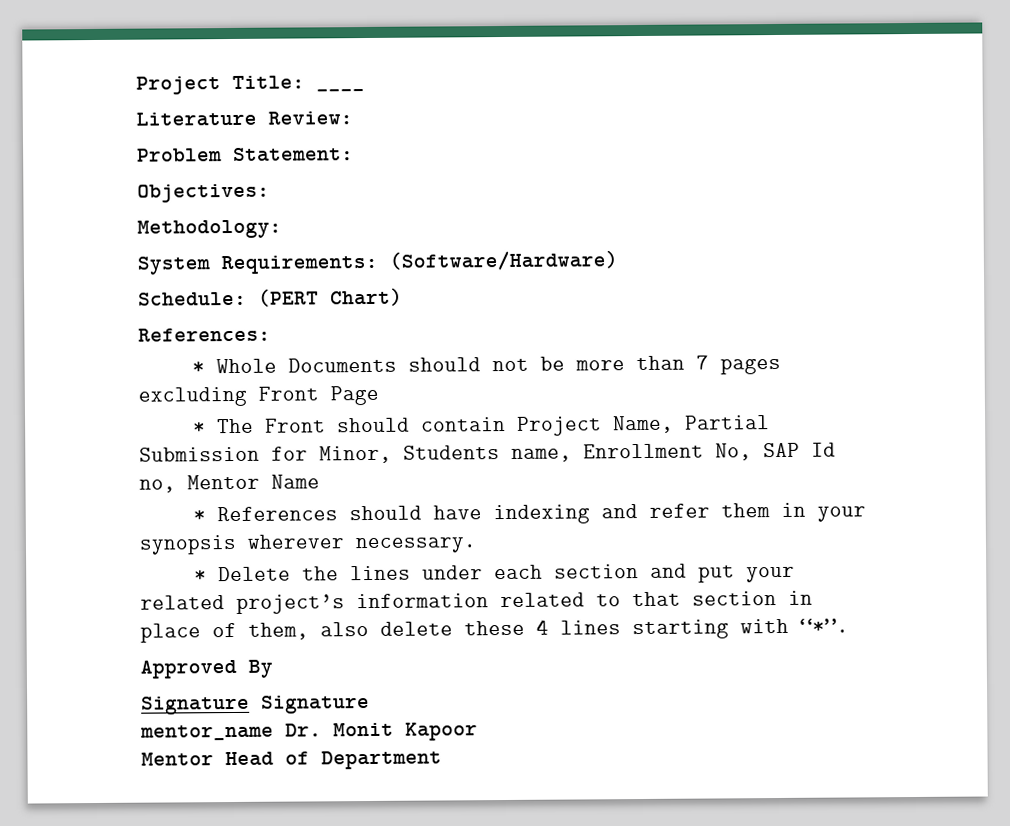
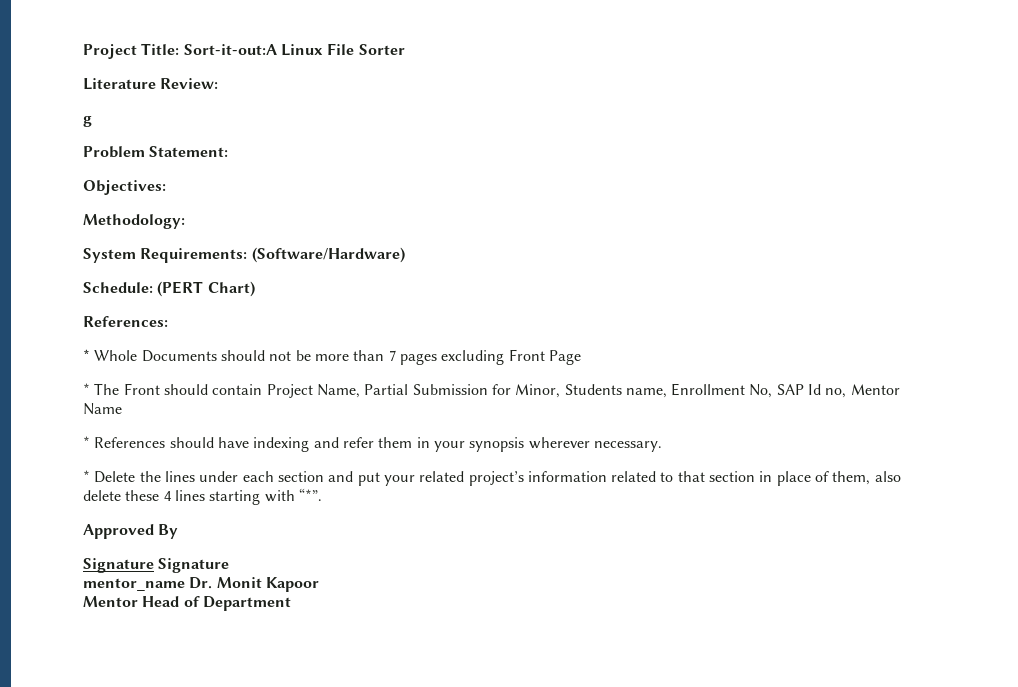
- Project Title: ____
+ Project Title: Sort-it-out:A Linux File Sorter
+ g

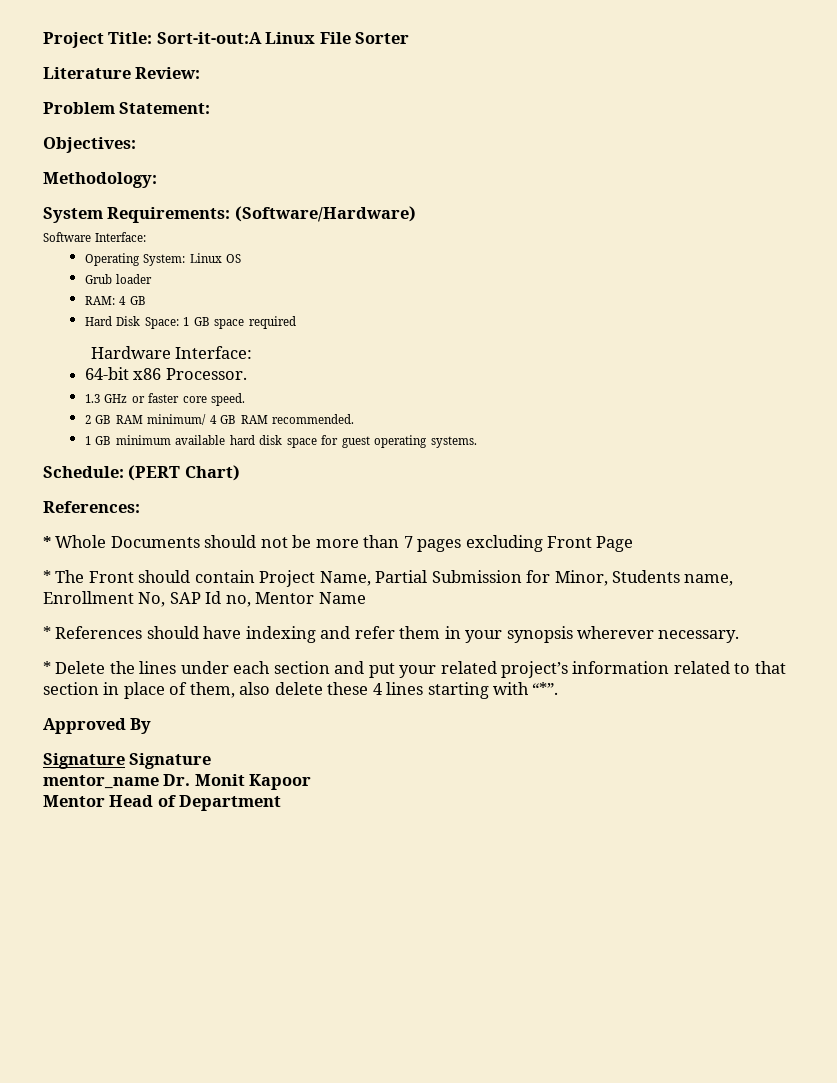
- g
+ Software Interface:
+ Operating System: Linux OS
+ Grub loader
+ RAM: 4 GB
+ Hard Disk Space: 1 GB space required
+ Hardware Interface:
+ 64-bit x86 Processor.
+ 1.3 GHz or faster core speed.
+ 2 GB RAM minimum/ 4 GB RAM recommended.
+ 1 GB minimum available hard disk space for guest operating systems.

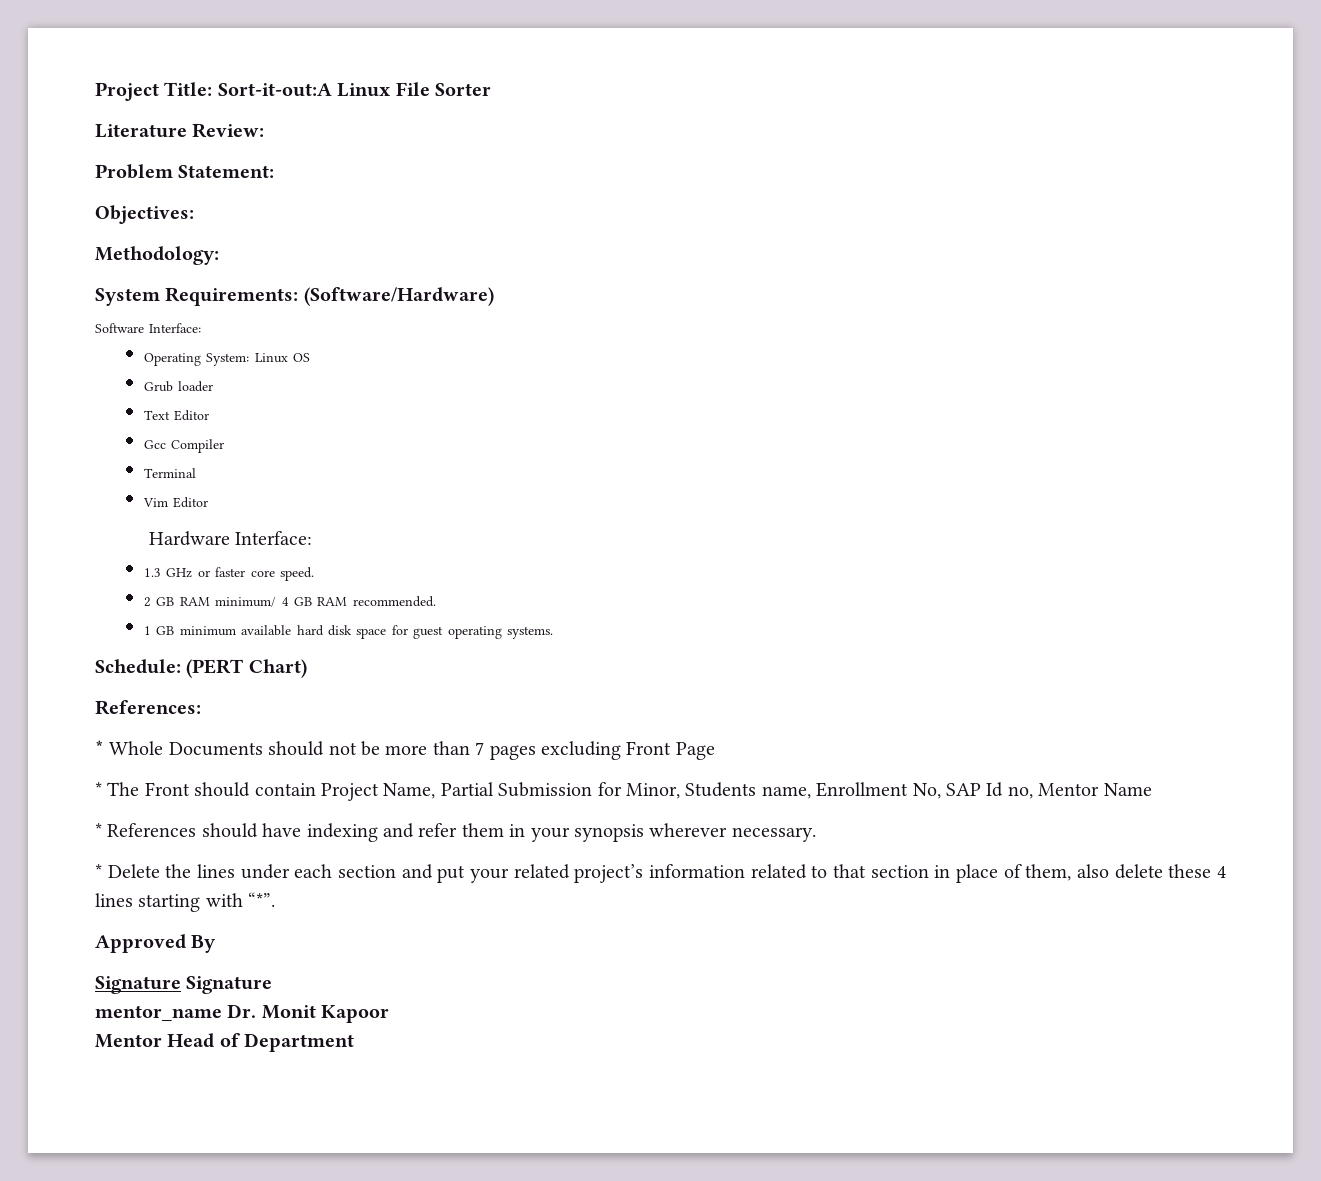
- RAM: 4 GB
- Hard Disk Space: 1 GB space required
+ Text Editor
+ Gcc Compiler
+ Terminal
+ Vim Editor
- 64-bit x86 Processor.

